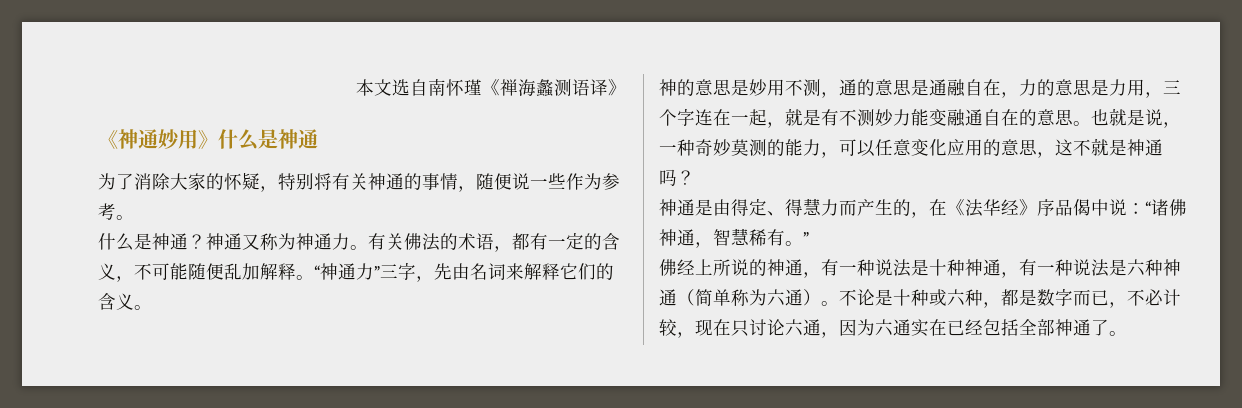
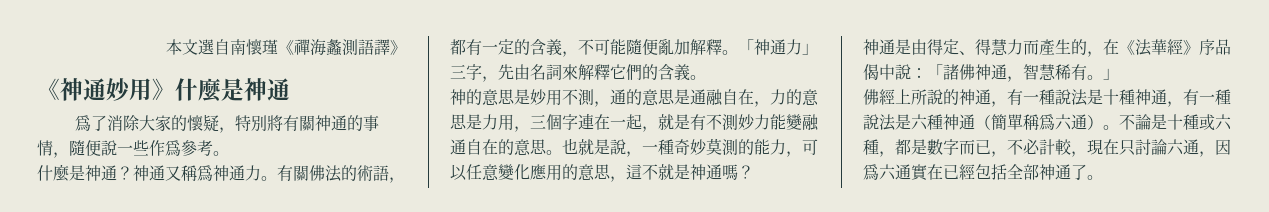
- 本文选自南怀瑾《禅海蠡测语译》
+ 本文選自南懷瑾《禪海蠡測語譯》
- 《神通妙用》什么是神通
+ 《神通妙用》什麼是神通
- 为了消除大家的怀疑，特别将有关神通的事情，随便说一些作为参考。
+ 爲了消除大家的懷疑，特別將有關神通的事情，隨便說一些作爲參考。
- 什么是神通？
+ 什麼是神通？
- 神通又称为神通力。
+ 神通又稱爲神通力。
- 有关佛法的术语，都有一定的含义，不可能随便乱加解释。“神通力”三字，先由名词来解释它们的含义。
+ 有關佛法的術語，都有一定的含義，不可能隨便亂加解釋。「神通力」三字，先由名詞來解釋它們的含義。
- 神的意思是妙用不测，通的意思是通融自在，力的意思是力用，三个字连在一起，就是有不测妙力能变融通自在的意思。
+ 神的意思是妙用不測，通的意思是通融自在，力的意思是力用，三個字連在一起，就是有不測妙力能變融通自在的意思。
- 也就是说，一种奇妙莫测的能力，可以任意变化应用的意思，这不就是神通吗？
+ 也就是說，一種奇妙莫測的能力，可以任意變化應用的意思，這不就是神通嗎？
- 神通是由得定、得慧力而产生的，在《法华经》序品偈中说：“诸佛神通，智慧稀有。”
- 佛经上所说的神通，有一种说法是十种神通，有一种说法是六种神通（简单称为六通）。不论是十种或六种，都是数字而已，不必计较，现在只讨论六通，因为六通实在已经包括全部神通了。
+ 神通是由得定、得慧力而產生的，在《法華經》序品偈中說：「諸佛神通，智慧稀有。」
+ 佛經上所說的神通，有一種說法是十種神通，有一種說法是六種神通（簡單稱爲六通）。不論是十種或六種，都是數字而已，不必計較，現在只討論六通，因爲六通實在已經包括全部神通了。

